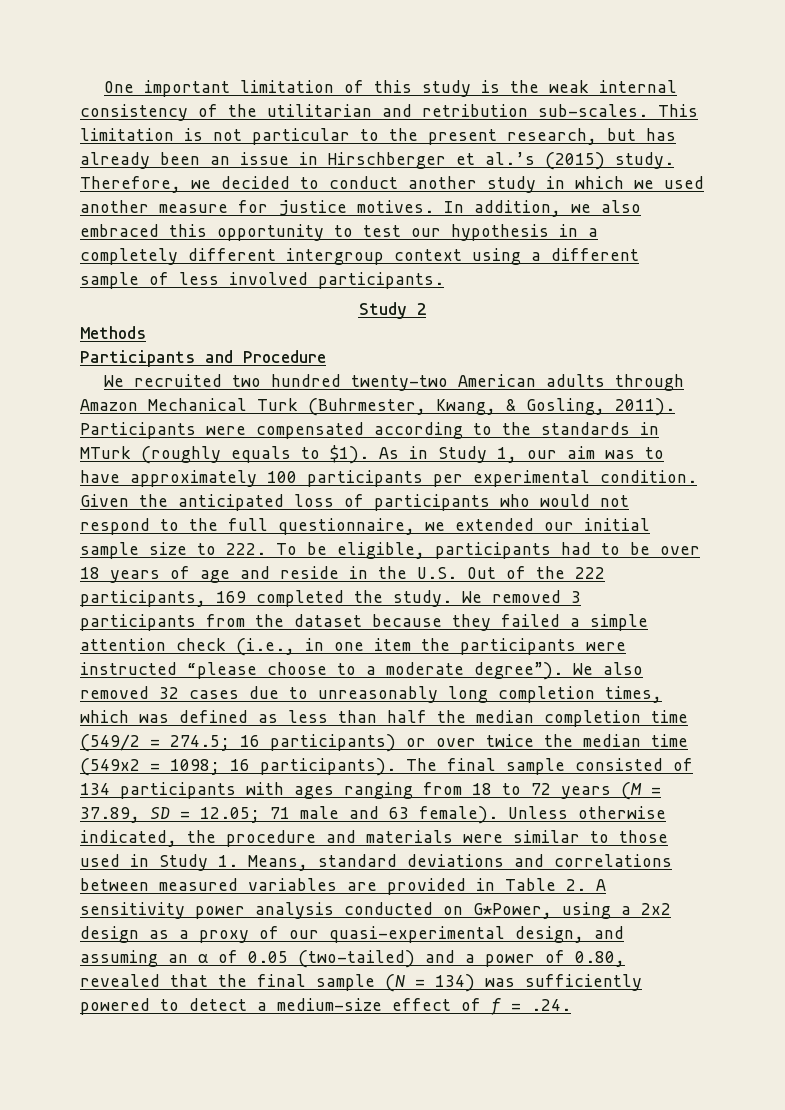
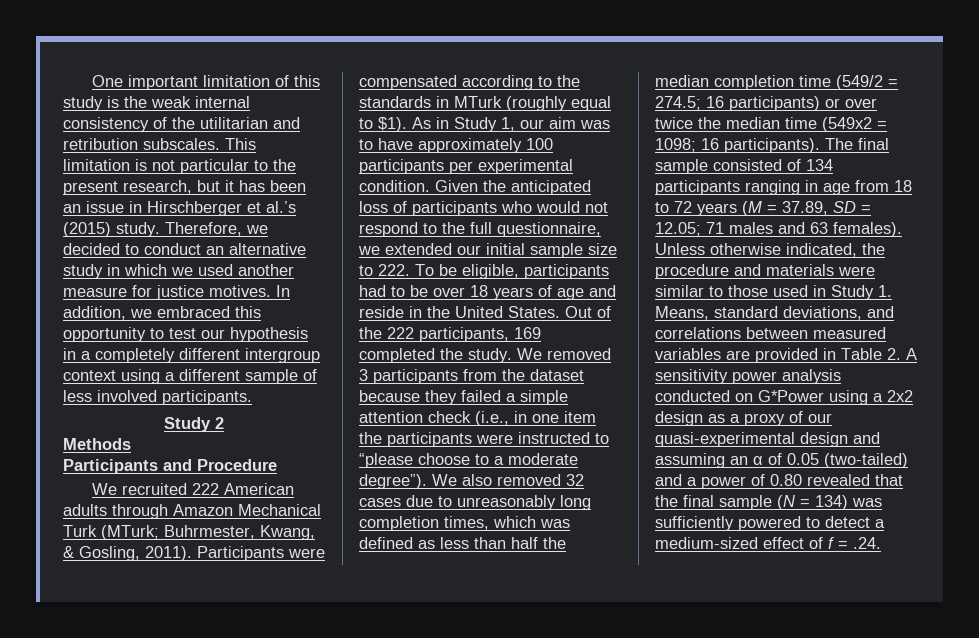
- One important limitation of this study is the weak internal consistency of the utilitarian and retribution sub-scales.
+ One important limitation of this study is the weak internal consistency of the utilitarian and retribution subscales.
- This limitation is not particular to the present research, but has already been an issue in Hirschberger et al.’s (2015) study.
+ This limitation is not particular to the present research, but it has been an issue in Hirschberger et al.’s (2015) study.
- Therefore, we decided to conduct another study in which we used another measure for justice motives.
+ Therefore, we decided to conduct an alternative study in which we used another measure for justice motives.
- In addition, we also embraced this opportunity to test our hypothesis in a completely different intergroup context using a different sample of less involved participants.
+ In addition, we embraced this opportunity to test our hypothesis in a completely different intergroup context using a different sample of less involved participants.
- We recruited two hundred twenty-two American adults through Amazon Mechanical Turk (Buhrmester, Kwang, & Gosling, 2011).
+ We recruited 222 American adults through Amazon Mechanical Turk (MTurk; Buhrmester, Kwang, & Gosling, 2011).
- Participants were compensated according to the standards in MTurk (roughly equals to $1).
+ Participants were compensated according to the standards in MTurk (roughly equal to $1).
- Given the anticipated loss of participants who would not respond to the full questionnaire, we extended our initial sample size to 222. To be eligible, participants had to be over 18 years of age and reside in the U.S. Out of the 222 participants, 169 completed the study.
+ Given the anticipated loss of participants who would not respond to the full questionnaire, we extended our initial sample size to 222. To be eligible, participants had to be over 18 years of age and reside in the United States. Out of the 222 participants, 169 completed the study.
- We removed 3 participants from the dataset because they failed a simple attention check (i.e., in one item the participants were instructed “please choose to a moderate degree”).
+ We removed 3 participants from the dataset because they failed a simple attention check (i.e., in one item the participants were instructed to “please choose to a moderate degree”).
- The final sample consisted of 134 participants with ages ranging from 18 to 72 years (M = 37.89, SD = 12.05; 71 male and 63 female).
+ The final sample consisted of 134 participants ranging in age from 18 to 72 years (M = 37.89, SD = 12.05; 71 males and 63 females).
- Unless otherwise indicated, the procedure and materials were similar to those used in Study 1. Means, standard deviations and correlations between measured variables are provided in Table 2. A sensitivity power analysis conducted on G*Power, using a 2x2 design as a proxy of our quasi-experimental design, and assuming an α of 0.05 (two-tailed) and a power of 0.80, revealed that the final sample (N = 134) was sufficiently powered to detect a medium-size effect of f = .24.
+ Unless otherwise indicated, the procedure and materials were similar to those used in Study 1. Means, standard deviations, and correlations between measured variables are provided in Table 2. A sensitivity power analysis conducted on G*Power using a 2x2 design as a proxy of our quasi-experimental design and assuming an α of 0.05 (two-tailed) and a power of 0.80 revealed that the final sample (N = 134) was sufficiently powered to detect a medium-sized effect of f = .24.

